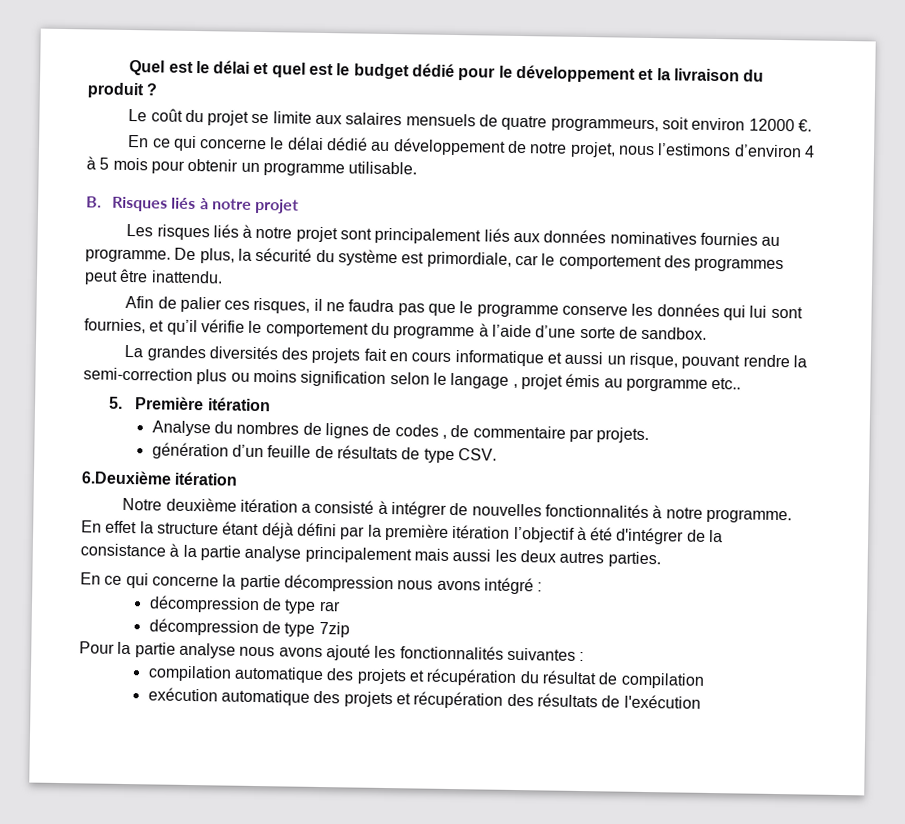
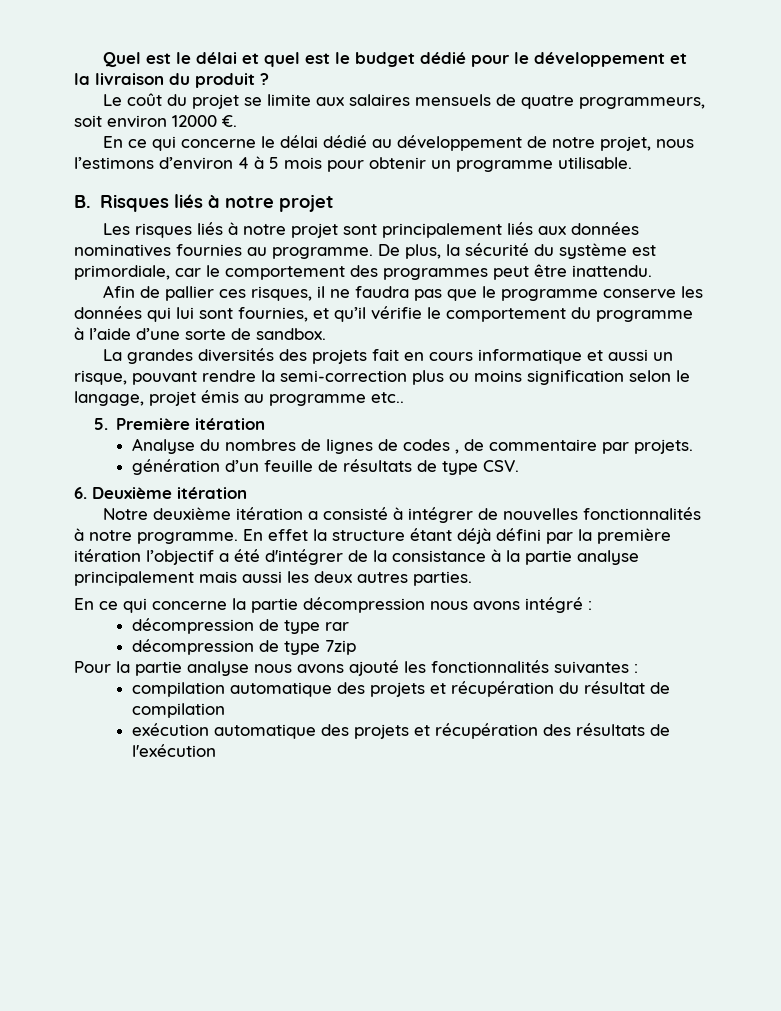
- Afin de palier ces risques, il ne faudra pas que le programme conserve les données qui lui sont fournies, et qu’il vérifie le comportement du programme à l’aide d’une sorte de sandbox.
+ Afin de pallier ces risques, il ne faudra pas que le programme conserve les données qui lui sont fournies, et qu’il vérifie le comportement du programme à l’aide d’une sorte de sandbox.
- La grandes diversités des projets fait en cours informatique et aussi un risque, pouvant rendre la semi-correction plus ou moins signification selon le langage , projet émis au porgramme etc..
+ La grandes diversités des projets fait en cours informatique et aussi un risque, pouvant rendre la semi-correction plus ou moins signification selon le langage, projet émis au programme etc..
- 6.Deuxième itération
+ 6. Deuxième itération
- En effet la structure étant déjà défini par la première itération l’objectif à été d'intégrer de la consistance à la partie analyse principalement mais aussi les deux autres parties.
+ En effet la structure étant déjà défini par la première itération l’objectif a été d'intégrer de la consistance à la partie analyse principalement mais aussi les deux autres parties.

